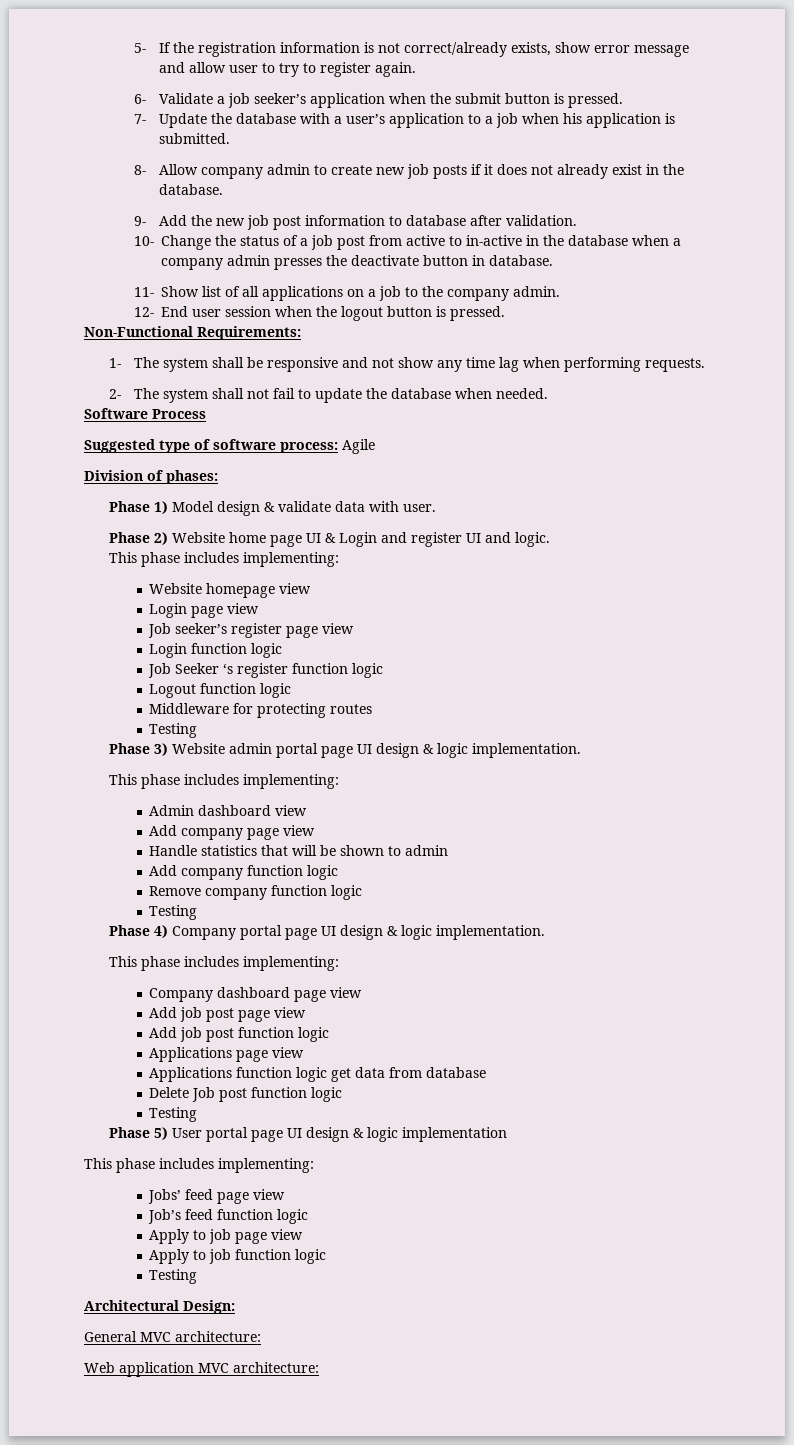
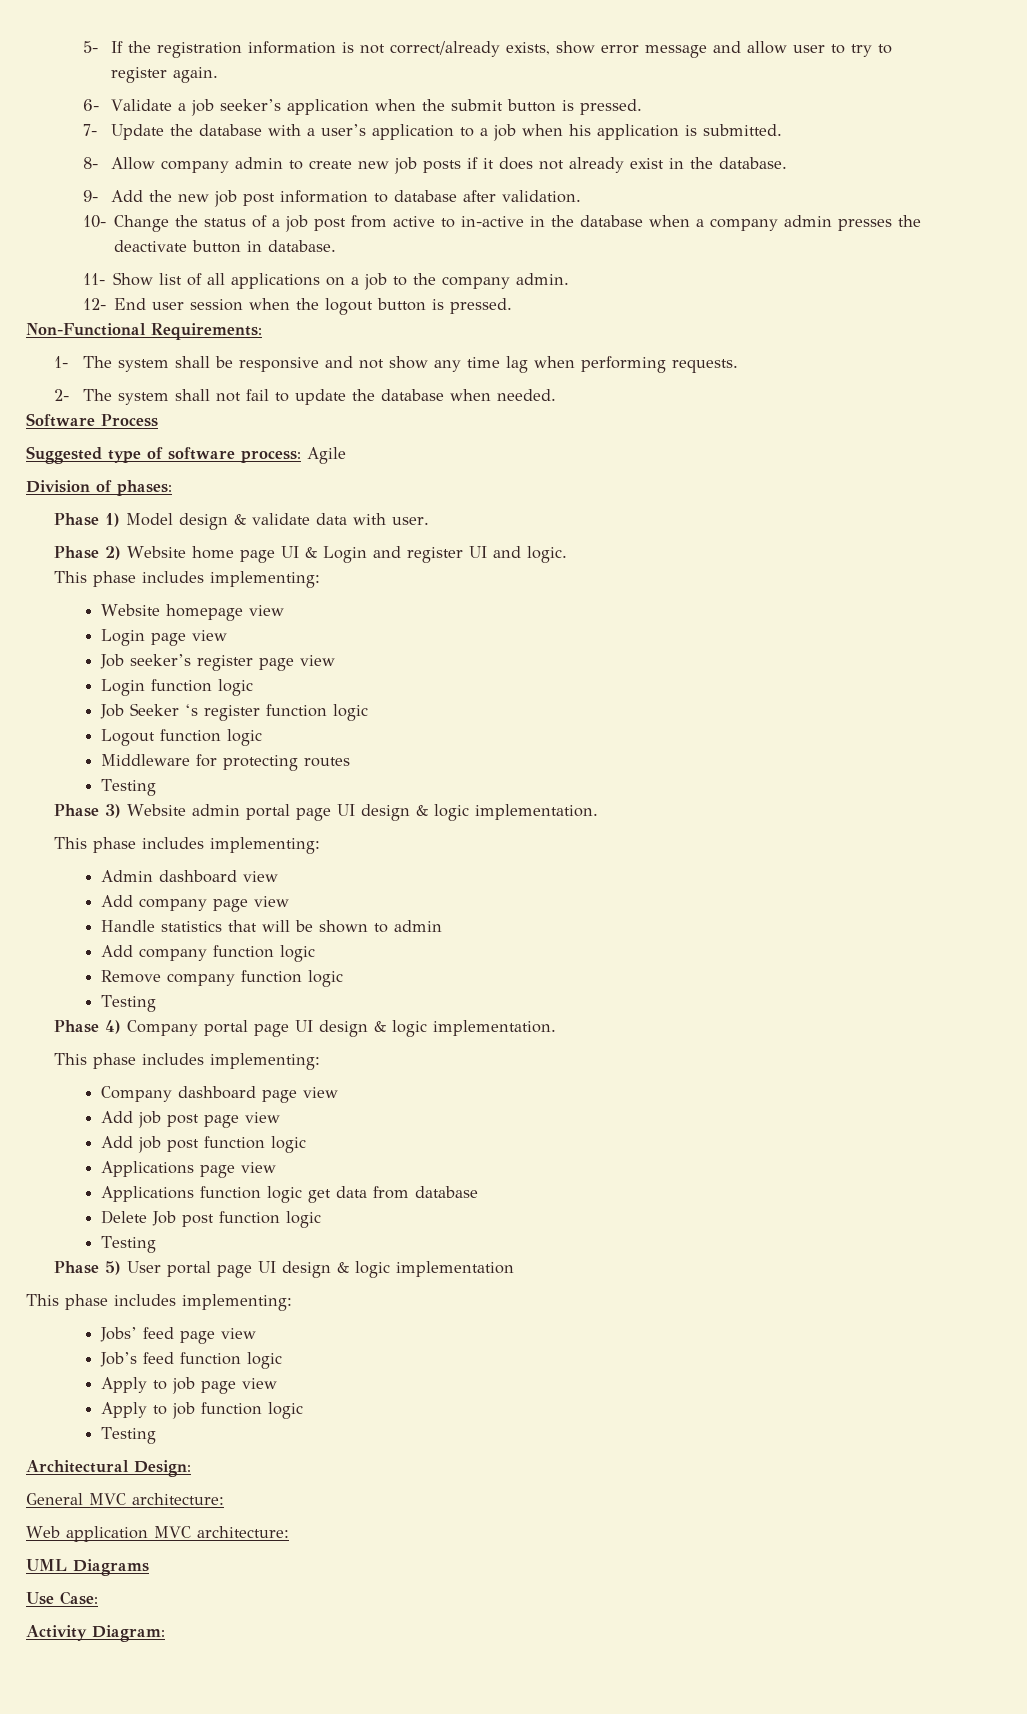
+ UML Diagrams
+ Use Case:
+ Activity Diagram:

